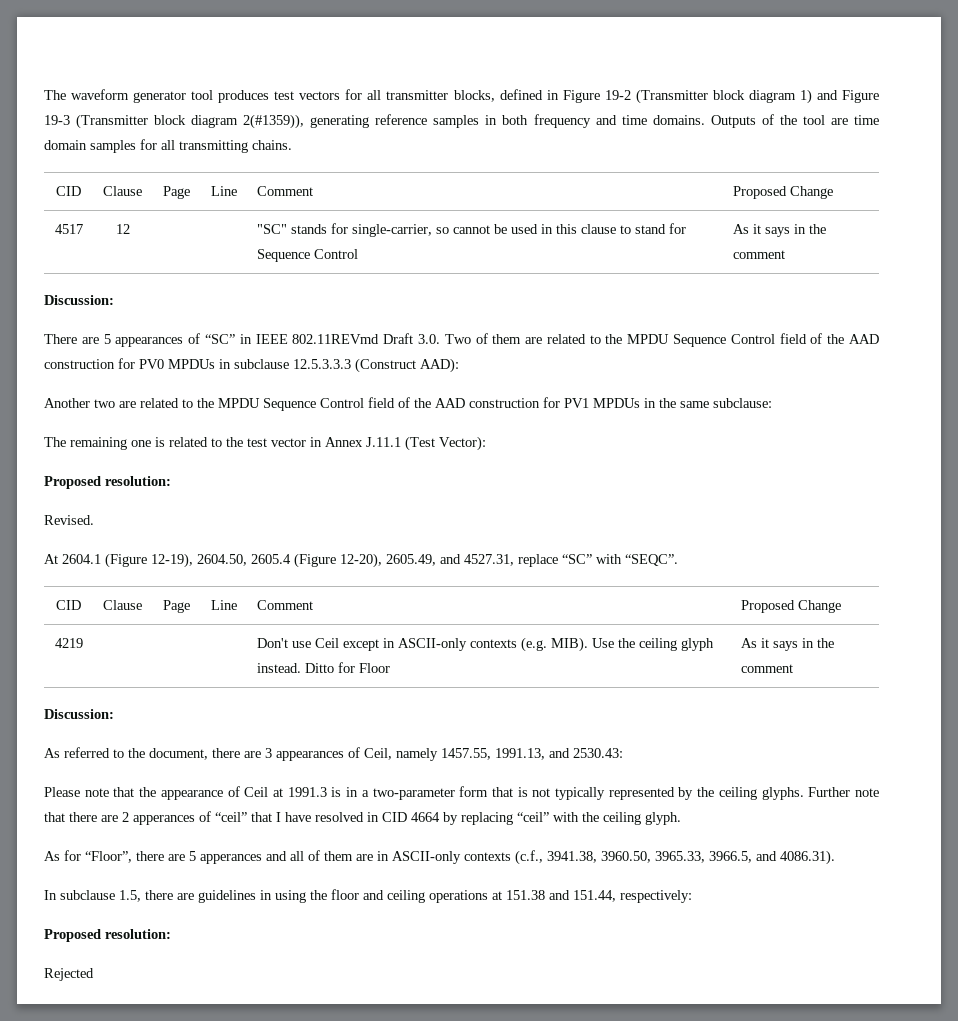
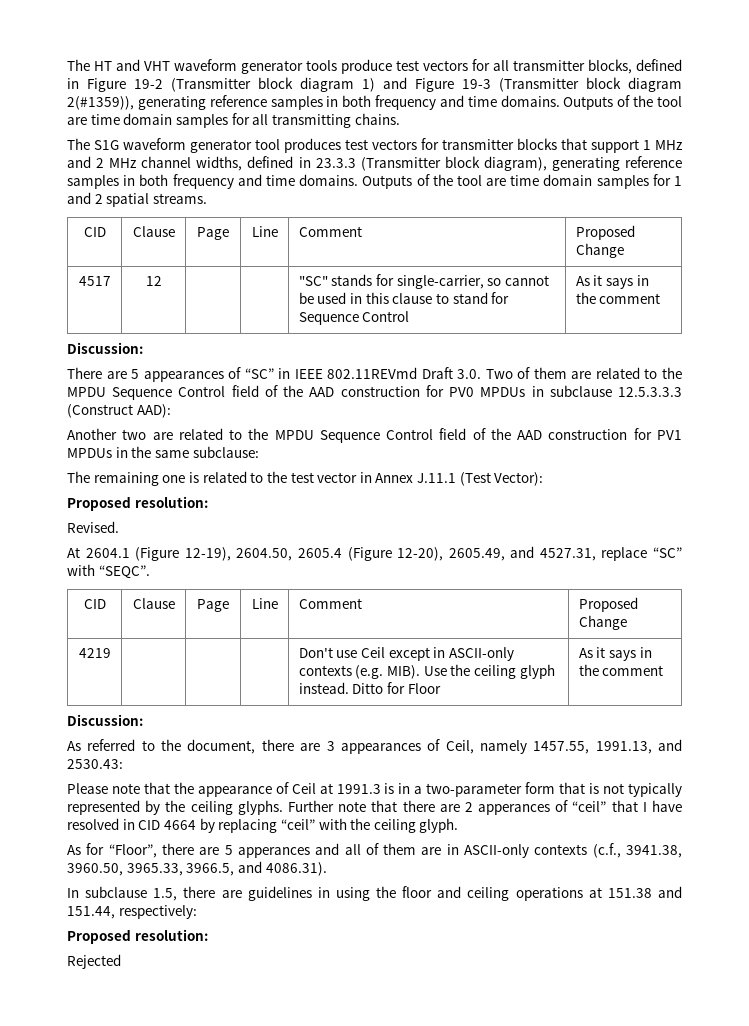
- The waveform generator tool produces test vectors for all transmitter blocks, defined in Figure 19-2 (Transmitter block diagram 1) and Figure 19-3 (Transmitter block diagram 2(#1359)), generating reference samples in both frequency and time domains.
+ The HT and VHT waveform generator tools produce test vectors for all transmitter blocks, defined in Figure 19-2 (Transmitter block diagram 1) and Figure 19-3 (Transmitter block diagram 2(#1359)), generating reference samples in both frequency and time domains.
+ The S1G waveform generator tool produces test vectors for transmitter blocks that support 1 MHz and 2 MHz channel widths, defined in 23.3.3 (Transmitter block diagram), generating reference samples in both frequency and time domains. Outputs of the tool are time domain samples for 1 and 2 spatial streams.

